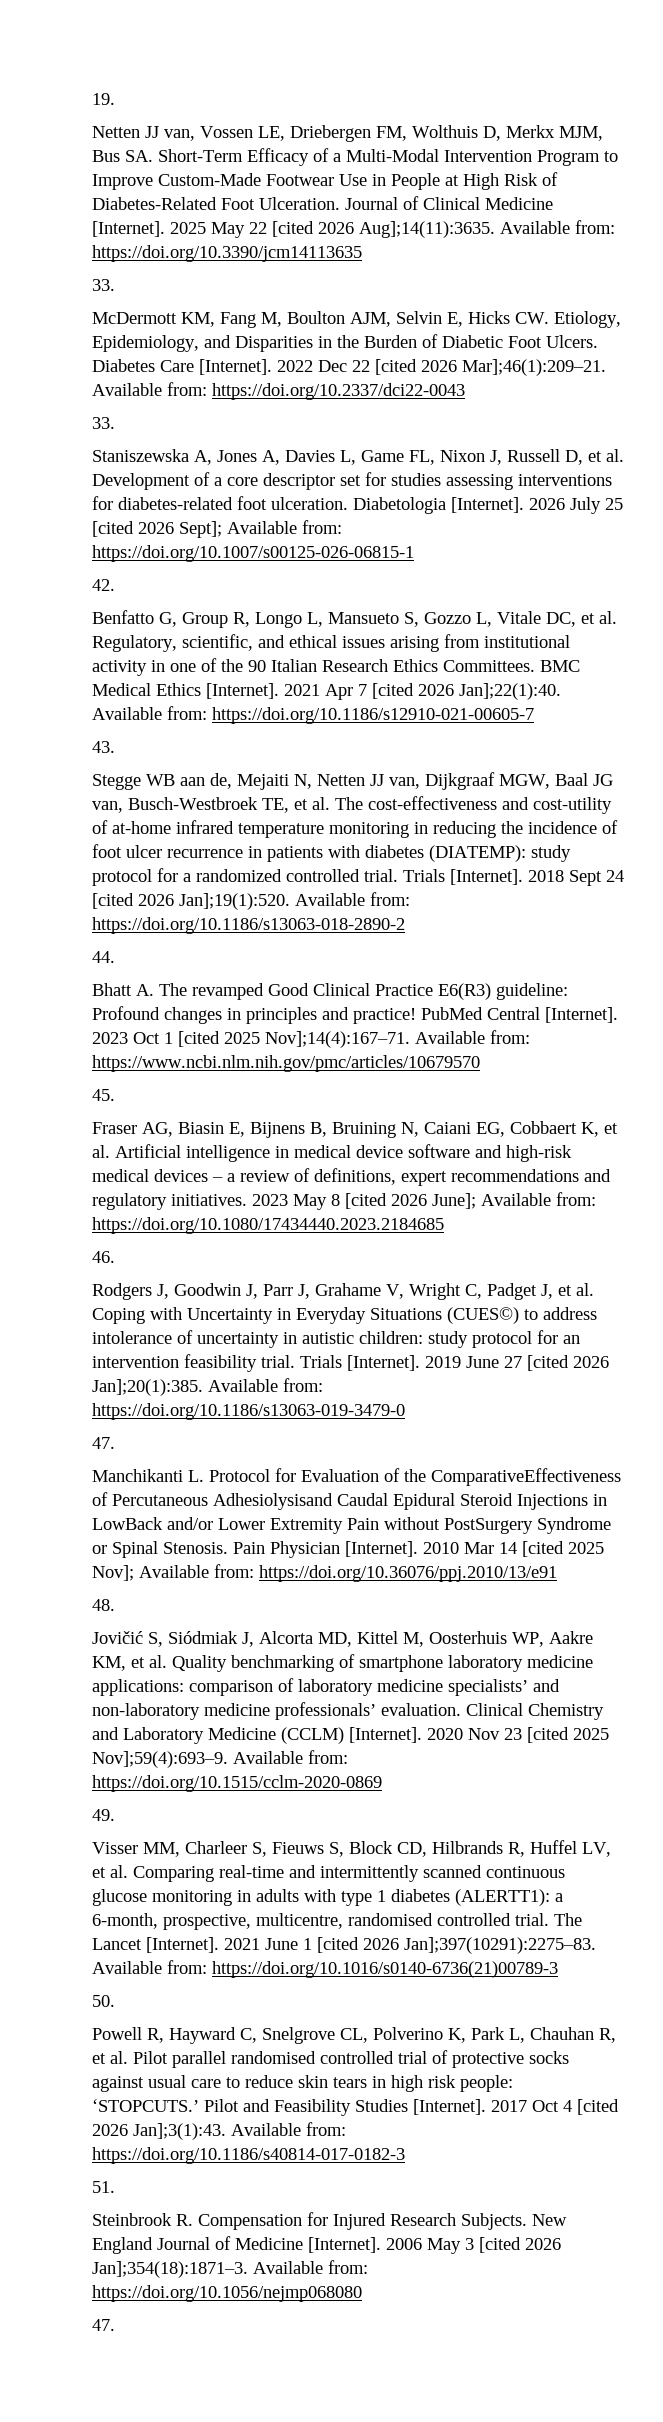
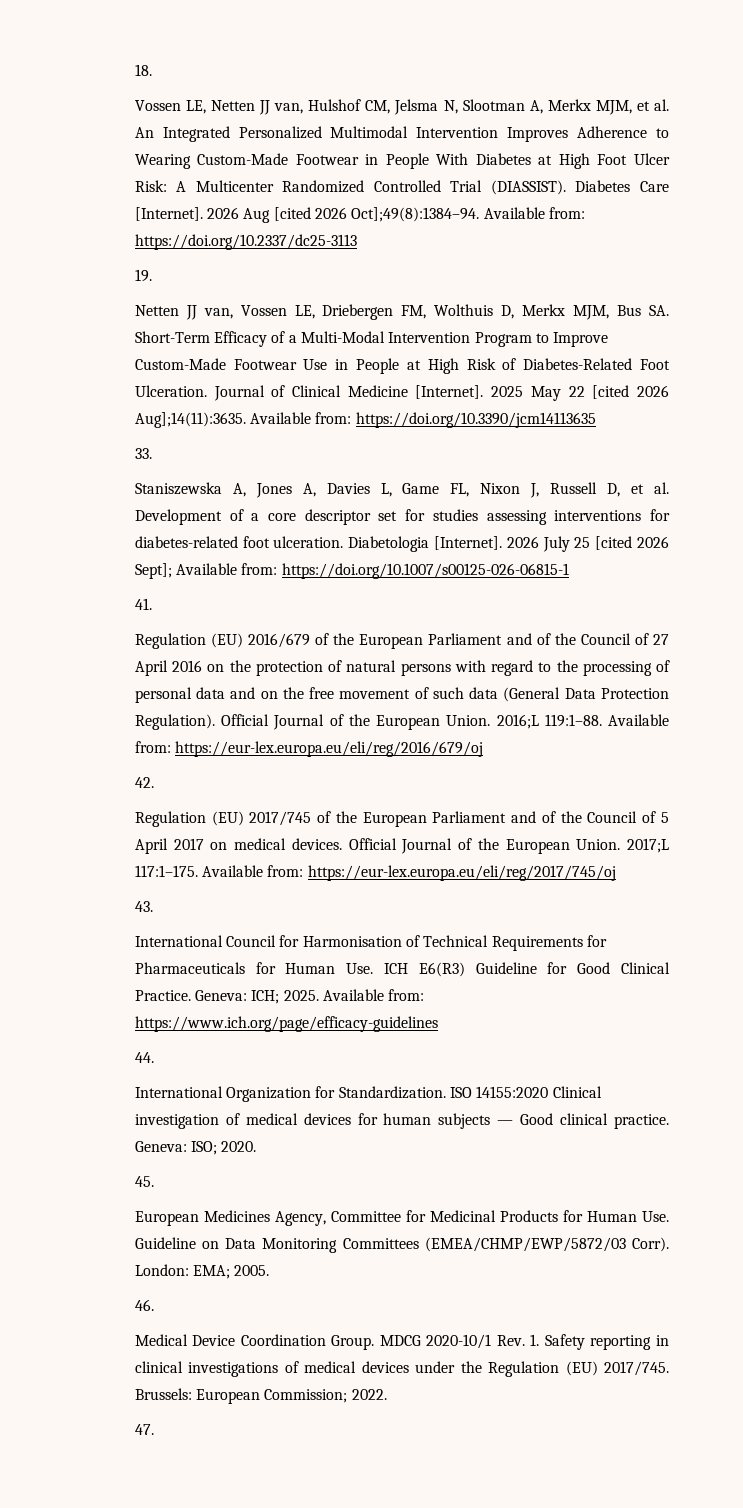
+ 18.
+ Vossen LE, Netten JJ van, Hulshof CM, Jelsma N, Slootman A, Merkx MJM, et al. An Integrated Personalized Multimodal Intervention Improves Adherence to Wearing Custom-Made Footwear in People With Diabetes at High Foot Ulcer Risk: A Multicenter Randomized Controlled Trial (DIASSIST). Diabetes Care [Internet]. 2026 Aug [cited 2026 Oct];49(8):1384–94. Available from: https://doi.org/10.2337/dc25-3113
- McDermott KM, Fang M, Boulton AJM, Selvin E, Hicks CW. Etiology, Epidemiology, and Disparities in the Burden of Diabetic Foot Ulcers. Diabetes Care [Internet]. 2022 Dec 22 [cited 2026 Mar];46(1):209–21. Available from: https://doi.org/10.2337/dci22-0043
- 33.
+ 41.
+ Regulation (EU) 2016/679 of the European Parliament and of the Council of 27 April 2016 on the protection of natural persons with regard to the processing of personal data and on the free movement of such data (General Data Protection Regulation). Official Journal of the European Union. 2016;L 119:1–88. Available from: https://eur-lex.europa.eu/eli/reg/2016/679/oj
  42.
- Benfatto G, Group R, Longo L, Mansueto S, Gozzo L, Vitale DC, et al. Regulatory, scientific, and ethical issues arising from institutional activity in one of the 90 Italian Research Ethics Committees. BMC Medical Ethics [Internet]. 2021 Apr 7 [cited 2026 Jan];22(1):40. Available from: https://doi.org/10.1186/s12910-021-00605-7
+ Regulation (EU) 2017/745 of the European Parliament and of the Council of 5 April 2017 on medical devices. Official Journal of the European Union. 2017;L 117:1–175. Available from: https://eur-lex.europa.eu/eli/reg/2017/745/oj
- Stegge WB aan de, Mejaiti N, Netten JJ van, Dijkgraaf MGW, Baal JG van, Busch‐Westbroek TE, et al. The cost-effectiveness and cost-utility of at-home infrared temperature monitoring in reducing the incidence of foot ulcer recurrence in patients with diabetes (DIATEMP): study protocol for a randomized controlled trial. Trials [Internet]. 2018 Sept 24 [cited 2026 Jan];19(1):520. Available from: https://doi.org/10.1186/s13063-018-2890-2
+ International Council for Harmonisation of Technical Requirements for Pharmaceuticals for Human Use. ICH E6(R3) Guideline for Good Clinical Practice. Geneva: ICH; 2025. Available from: https://www.ich.org/page/efficacy-guidelines
- Bhatt A. The revamped Good Clinical Practice E6(R3) guideline: Profound changes in principles and practice! PubMed Central [Internet]. 2023 Oct 1 [cited 2025 Nov];14(4):167–71. Available from: https://www.ncbi.nlm.nih.gov/pmc/articles/10679570
+ International Organization for Standardization. ISO 14155:2020 Clinical investigation of medical devices for human subjects — Good clinical practice. Geneva: ISO; 2020.
  45.
- Fraser AG, Biasin E, Bijnens B, Bruining N, Caiani EG, Cobbaert K, et al. Artificial intelligence in medical device software and high-risk medical devices – a review of definitions, expert recommendations and regulatory initiatives. 2023 May 8 [cited 2026 June]; Available from: https://doi.org/10.1080/17434440.2023.2184685
+ European Medicines Agency, Committee for Medicinal Products for Human Use. Guideline on Data Monitoring Committees (EMEA/CHMP/EWP/5872/03 Corr). London: EMA; 2005.
  46.
- Rodgers J, Goodwin J, Parr J, Grahame V, Wright C, Padget J, et al. Coping with Uncertainty in Everyday Situations (CUES©) to address intolerance of uncertainty in autistic children: study protocol for an intervention feasibility trial. Trials [Internet]. 2019 June 27 [cited 2026 Jan];20(1):385. Available from: https://doi.org/10.1186/s13063-019-3479-0
- 47.
- Manchikanti L. Protocol for Evaluation of the ComparativeEffectiveness of Percutaneous Adhesiolysisand Caudal Epidural Steroid Injections in LowBack and/or Lower Extremity Pain without PostSurgery Syndrome or Spinal Stenosis. Pain Physician [Internet]. 2010 Mar 14 [cited 2025 Nov]; Available from: https://doi.org/10.36076/ppj.2010/13/e91
- 48.
- Jovičić S, Siódmiak J, Alcorta MD, Kittel M, Oosterhuis WP, Aakre KM, et al. Quality benchmarking of smartphone laboratory medicine applications: comparison of laboratory medicine specialists’ and non-laboratory medicine professionals’ evaluation. Clinical Chemistry and Laboratory Medicine (CCLM) [Internet]. 2020 Nov 23 [cited 2025 Nov];59(4):693–9. Available from: https://doi.org/10.1515/cclm-2020-0869
- 49.
- Visser MM, Charleer S, Fieuws S, Block CD, Hilbrands R, Huffel LV, et al. Comparing real-time and intermittently scanned continuous glucose monitoring in adults with type 1 diabetes (ALERTT1): a 6-month, prospective, multicentre, randomised controlled trial. The Lancet [Internet]. 2021 June 1 [cited 2026 Jan];397(10291):2275–83. Available from: https://doi.org/10.1016/s0140-6736(21)00789-3
- 50.
- Powell R, Hayward C, Snelgrove CL, Polverino K, Park L, Chauhan R, et al. Pilot parallel randomised controlled trial of protective socks against usual care to reduce skin tears in high risk people: ‘STOPCUTS.’ Pilot and Feasibility Studies [Internet]. 2017 Oct 4 [cited 2026 Jan];3(1):43. Available from: https://doi.org/10.1186/s40814-017-0182-3
- 51.
- Steinbrook R. Compensation for Injured Research Subjects. New England Journal of Medicine [Internet]. 2006 May 3 [cited 2026 Jan];354(18):1871–3. Available from: https://doi.org/10.1056/nejmp068080
+ Medical Device Coordination Group. MDCG 2020-10/1 Rev. 1. Safety reporting in clinical investigations of medical devices under the Regulation (EU) 2017/745. Brussels: European Commission; 2022.

